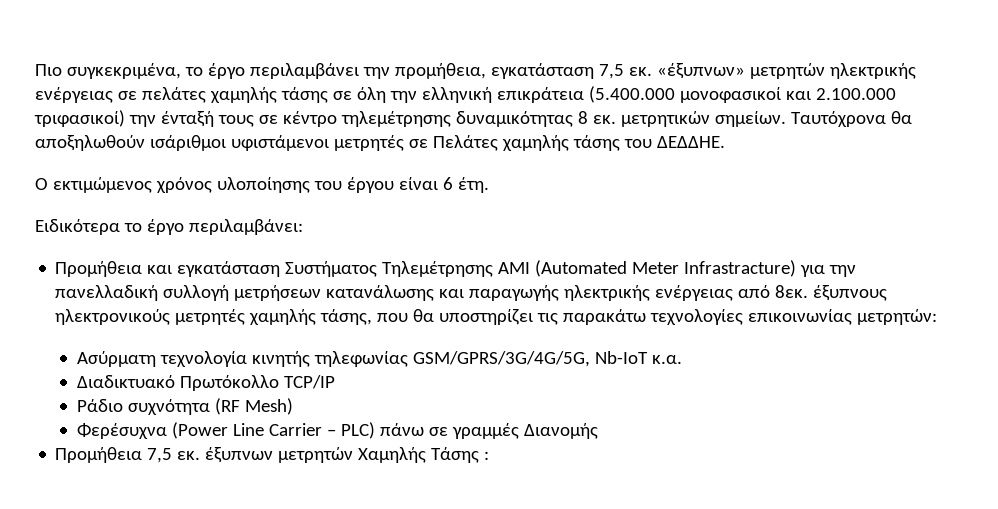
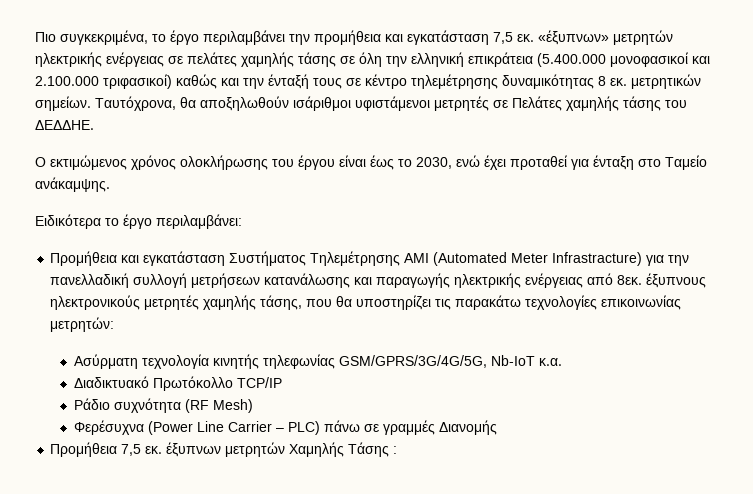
- Πιο συγκεκριμένα, το έργο περιλαμβάνει την προμήθεια, εγκατάσταση 7,5 εκ.
+ Πιο συγκεκριμένα, το έργο περιλαμβάνει την προμήθεια και εγκατάσταση 7,5 εκ.
- «έξυπνων» μετρητών ηλεκτρικής ενέργειας σε πελάτες χαμηλής τάσης σε όλη την ελληνική επικράτεια (5.400.000 μονοφασικοί και 2.100.000 τριφασικοί) την ένταξή τους σε κέντρο τηλεμέτρησης δυναμικότητας 8 εκ. μετρητικών σημείων.
+ «έξυπνων» μετρητών ηλεκτρικής ενέργειας σε πελάτες χαμηλής τάσης σε όλη την ελληνική επικράτεια (5.400.000 μονοφασικοί και 2.100.000 τριφασικοί) καθώς και την ένταξή τους σε κέντρο τηλεμέτρησης δυναμικότητας 8 εκ. μετρητικών σημείων.
- Ταυτόχρονα θα αποξηλωθούν ισάριθμοι υφιστάμενοι μετρητές σε Πελάτες χαμηλής τάσης του ΔΕΔΔΗΕ.
+ Ταυτόχρονα, θα αποξηλωθούν ισάριθμοι υφιστάμενοι μετρητές σε Πελάτες χαμηλής τάσης του ΔΕΔΔΗΕ.
- Ο εκτιμώμενος χρόνος υλοποίησης του έργου είναι 6 έτη.
+ Ο εκτιμώμενος χρόνος ολοκλήρωσης του έργου είναι έως το 2030, ενώ έχει προταθεί για ένταξη στο Ταμείο ανάκαμψης.

